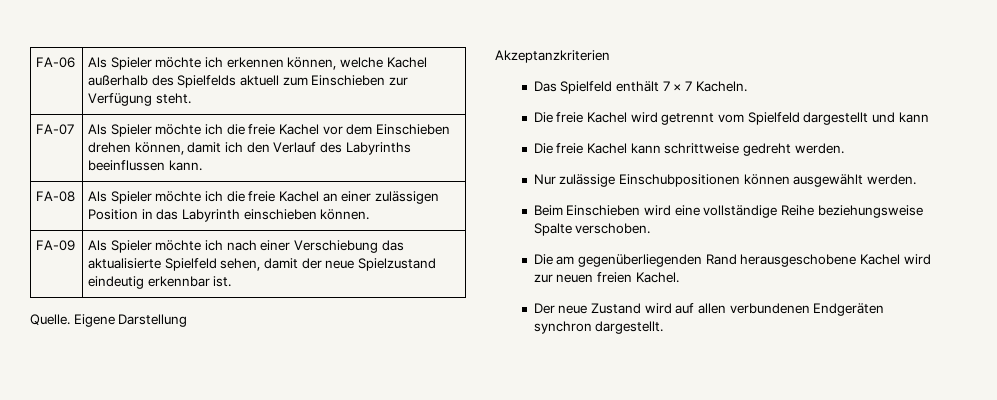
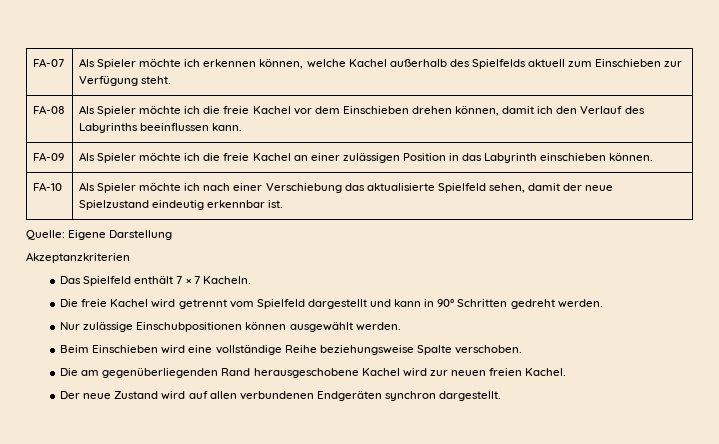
- FA-06 | Als Spieler möchte ich erkennen können, welche Kachel außerhalb des Spielfelds aktuell zum Einschieben zur Verfügung steht.
+ FA-07 | Als Spieler möchte ich erkennen können, welche Kachel außerhalb des Spielfelds aktuell zum Einschieben zur Verfügung steht.
- FA-07 | Als Spieler möchte ich die freie Kachel vor dem Einschieben drehen können, damit ich den Verlauf des Labyrinths beeinflussen kann.
+ FA-08 | Als Spieler möchte ich die freie Kachel vor dem Einschieben drehen können, damit ich den Verlauf des Labyrinths beeinflussen kann.
- FA-08 | Als Spieler möchte ich die freie Kachel an einer zulässigen Position in das Labyrinth einschieben können.
+ FA-09 | Als Spieler möchte ich die freie Kachel an einer zulässigen Position in das Labyrinth einschieben können.
- FA-09 | Als Spieler möchte ich nach einer Verschiebung das aktualisierte Spielfeld sehen, damit der neue Spielzustand eindeutig erkennbar ist.
+ FA-10 | Als Spieler möchte ich nach einer Verschiebung das aktualisierte Spielfeld sehen, damit der neue Spielzustand eindeutig erkennbar ist.
- Quelle. Eigene Darstellung
+ Quelle: Eigene Darstellung
- Die freie Kachel wird getrennt vom Spielfeld dargestellt und kann
- Die freie Kachel kann schrittweise gedreht werden.
+ Die freie Kachel wird getrennt vom Spielfeld dargestellt und kann in 90° Schritten gedreht werden.

